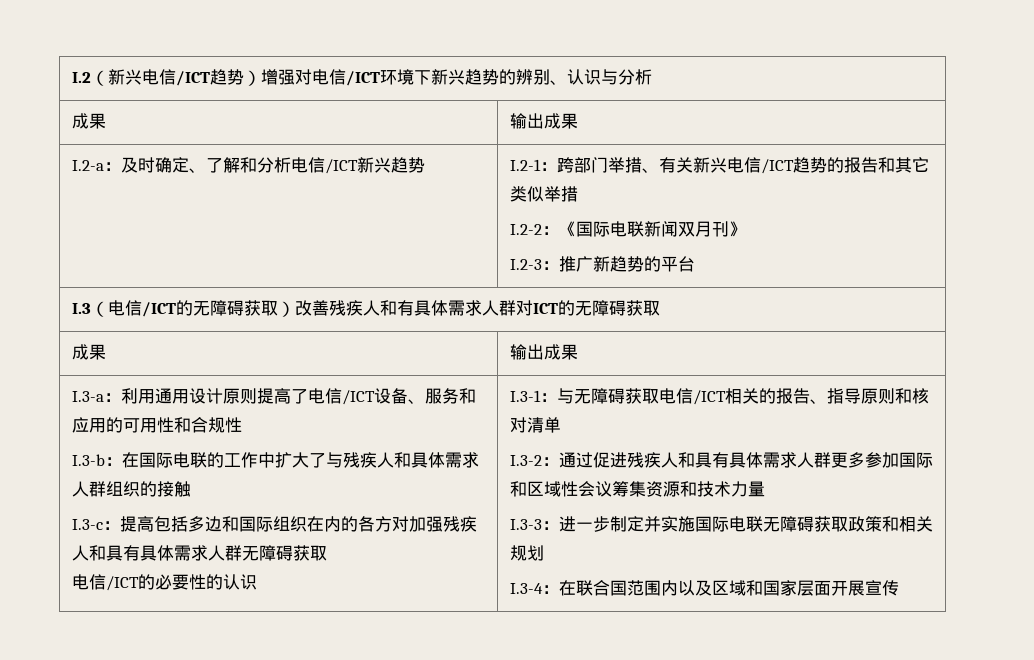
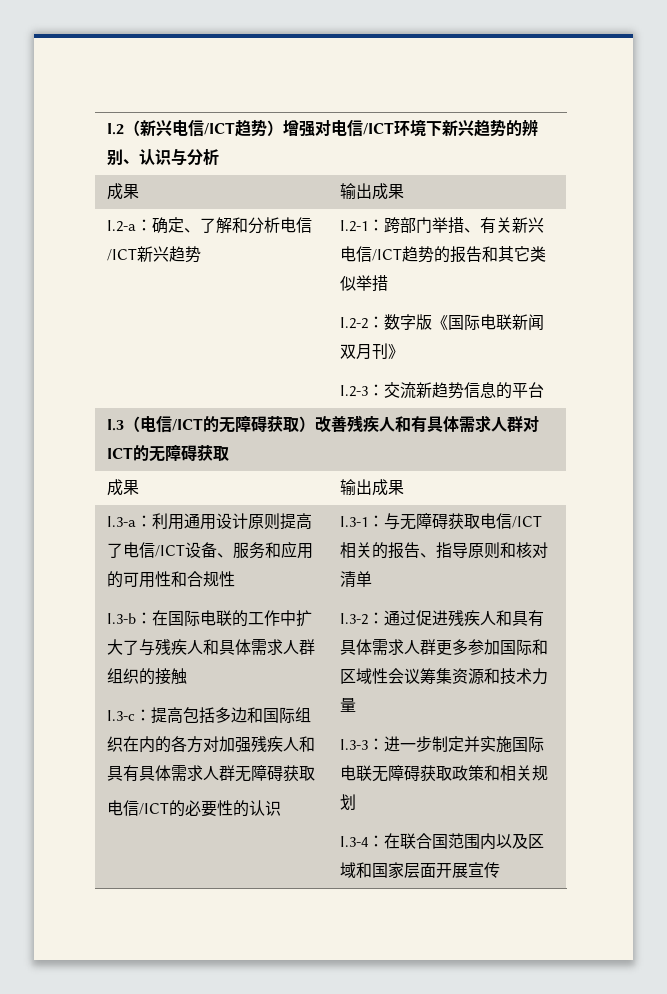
- I.2-a：及时确定、了解和分析电信/ICT新兴趋势 | I.2-1：跨部门举措、有关新兴电信/ICT趋势的报告和其它类似举措
- I.2-2：《国际电联新闻双月刊》
- I.2-3：推广新趋势的平台
+ I.2-a：确定、了解和分析电信/ICT新兴趋势 | I.2-1：跨部门举措、有关新兴电信/ICT趋势的报告和其它类似举措
+ I.2-2：数字版《国际电联新闻双月刊》
+ I.2-3：交流新趋势信息的平台

